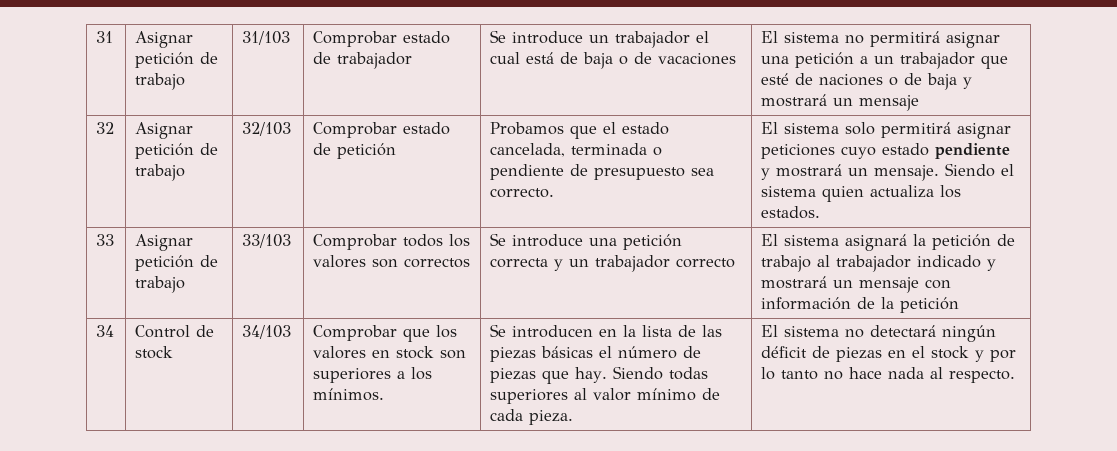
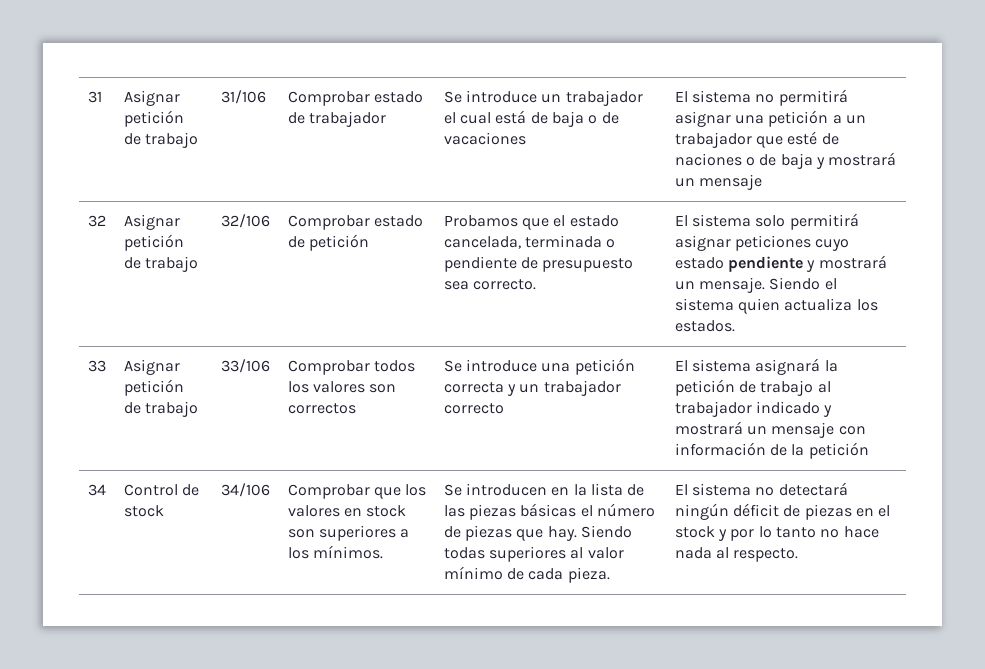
- 31/103
+ 31/106
- 32/103
+ 32/106
- 33 | Asignar petición de trabajo | 33/103 | Comprobar todos los valores son correctos | Se introduce una petición correcta y un trabajador correcto | El sistema asignará la petición de trabajo al trabajador indicado y mostrará un mensaje con información de la petición
+ 33 | Asignar petición de trabajo | 33/106 | Comprobar todos los valores son correctos | Se introduce una petición correcta y un trabajador correcto | El sistema asignará la petición de trabajo al trabajador indicado y mostrará un mensaje con información de la petición
- 34/103
+ 34/106

